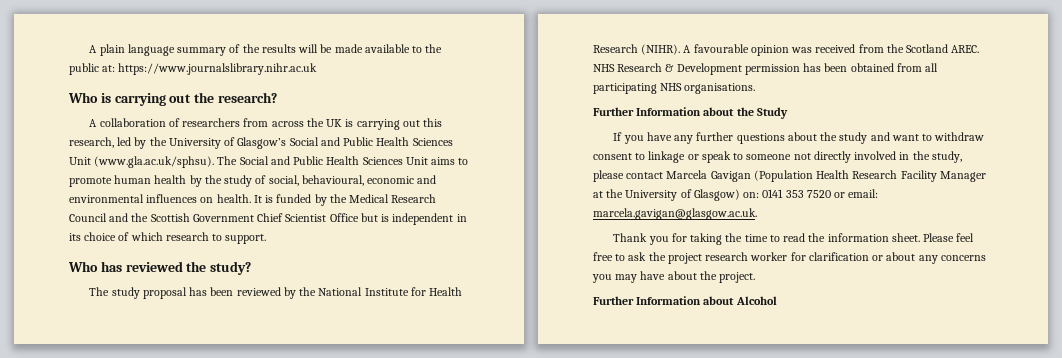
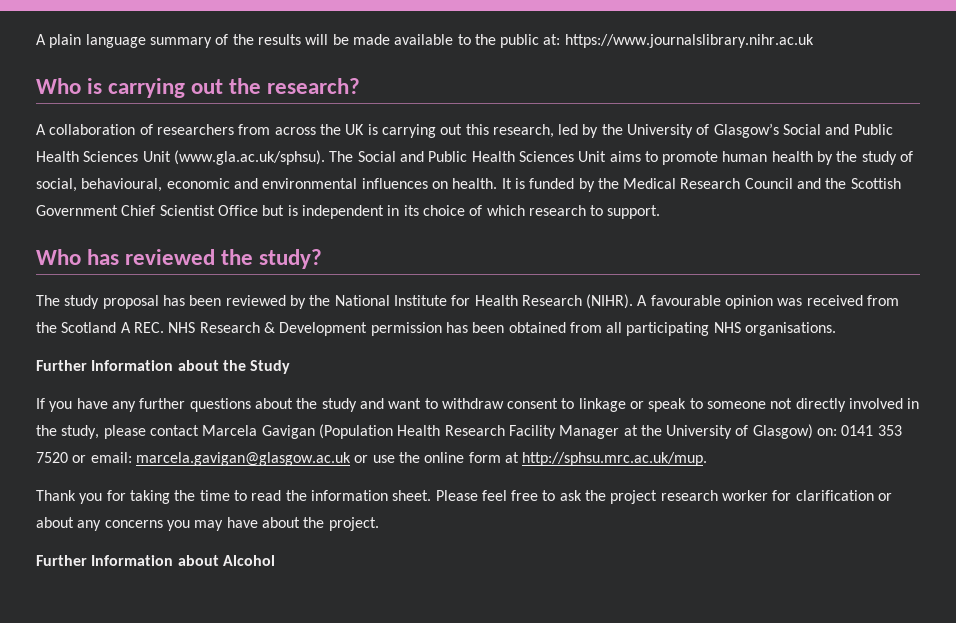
- A favourable opinion was received from the Scotland AREC. NHS Research & Development permission has been obtained from all participating NHS organisations.
+ A favourable opinion was received from the Scotland A REC. NHS Research & Development permission has been obtained from all participating NHS organisations.
- If you have any further questions about the study and want to withdraw consent to linkage or speak to someone not directly involved in the study, please contact Marcela Gavigan (Population Health Research Facility Manager at the University of Glasgow) on: 0141 353 7520 or email: marcela.gavigan@glasgow.ac.uk.
+ If you have any further questions about the study and want to withdraw consent to linkage or speak to someone not directly involved in the study, please contact Marcela Gavigan (Population Health Research Facility Manager at the University of Glasgow) on: 0141 353 7520 or email: marcela.gavigan@glasgow.ac.uk or use the online form at http://sphsu.mrc.ac.uk/mup.

